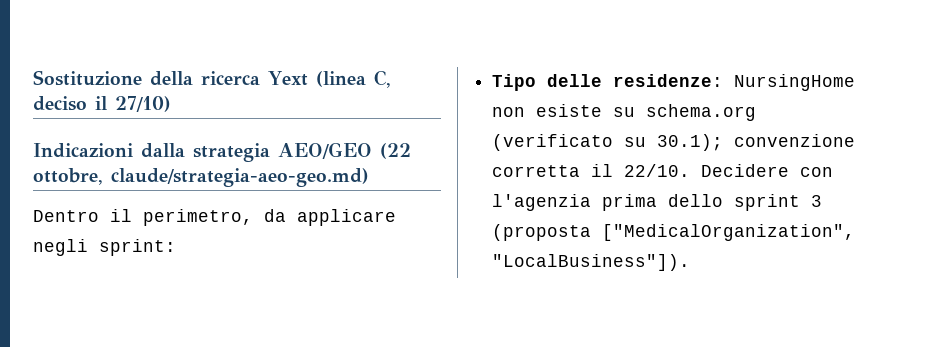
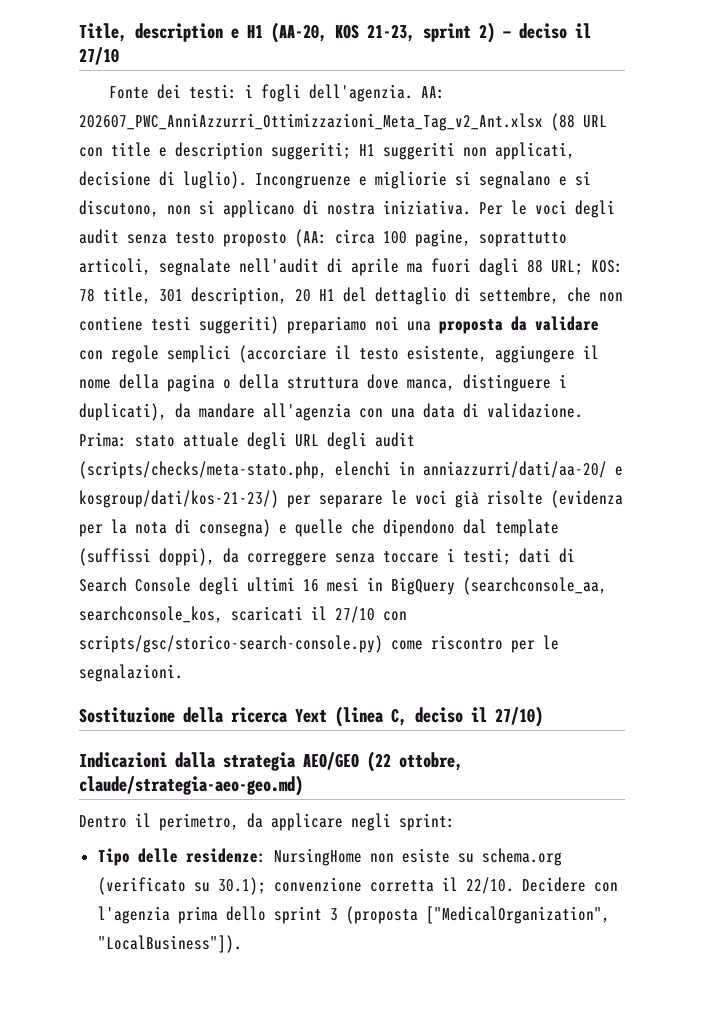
+ Title, description e H1 (AA-20, KOS 21-23, sprint 2) — deciso il 27/10
+ Fonte dei testi: i fogli dell'agenzia. AA: 202607_PWC_AnniAzzurri_Ottimizzazioni_Meta_Tag_v2_Ant.xlsx (88 URL con title e description suggeriti; H1 suggeriti non applicati, decisione di luglio). Incongruenze e migliorie si segnalano e si discutono, non si applicano di nostra iniziativa. Per le voci degli audit senza testo proposto (AA: circa 100 pagine, soprattutto articoli, segnalate nell'audit di aprile ma fuori dagli 88 URL; KOS: 78 title, 301 description, 20 H1 del dettaglio di settembre, che non contiene testi suggeriti) prepariamo noi una proposta da validare con regole semplici (accorciare il testo esistente, aggiungere il nome della pagina o della struttura dove manca, distinguere i duplicati), da mandare all'agenzia con una data di validazione. Prima: stato attuale degli URL degli audit (scripts/checks/meta-stato.php, elenchi in anniazzurri/dati/aa-20/ e kosgroup/dati/kos-21-23/) per separare le voci già risolte (evidenza per la nota di consegna) e quelle che dipendono dal template (suffissi doppi), da correggere senza toccare i testi; dati di Search Console degli ultimi 16 mesi in BigQuery (searchconsole_aa, searchconsole_kos, scaricati il 27/10 con scripts/gsc/storico-search-console.py) come riscontro per le segnalazioni.

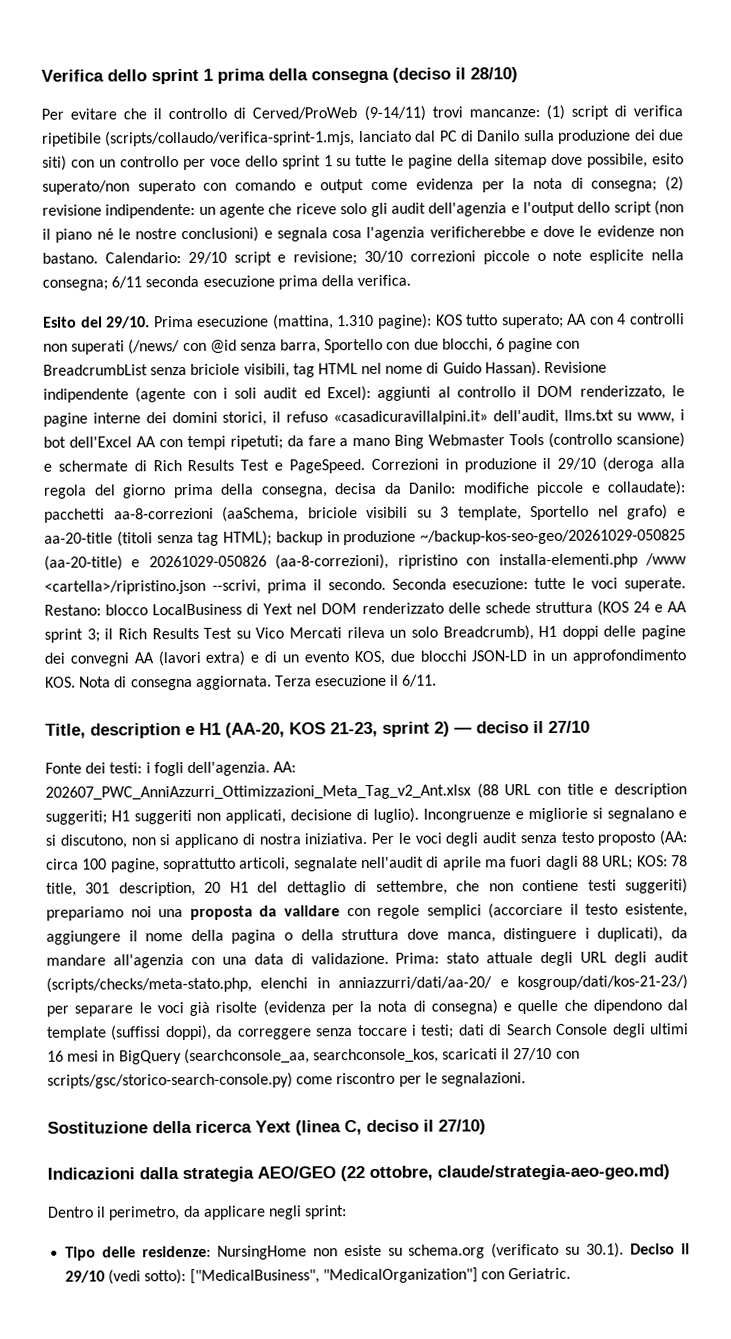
+ Verifica dello sprint 1 prima della consegna (deciso il 28/10)
+ Per evitare che il controllo di Cerved/ProWeb (9-14/11) trovi mancanze: (1) script di verifica ripetibile (scripts/collaudo/verifica-sprint-1.mjs, lanciato dal PC di Danilo sulla produzione dei due siti) con un controllo per voce dello sprint 1 su tutte le pagine della sitemap dove possibile, esito superato/non superato con comando e output come evidenza per la nota di consegna; (2) revisione indipendente: un agente che riceve solo gli audit dell'agenzia e l'output dello script (non il piano né le nostre conclusioni) e segnala cosa l'agenzia verificherebbe e dove le evidenze non bastano. Calendario: 29/10 script e revisione; 30/10 correzioni piccole o note esplicite nella consegna; 6/11 seconda esecuzione prima della verifica.
+ Esito del 29/10. Prima esecuzione (mattina, 1.310 pagine): KOS tutto superato; AA con 4 controlli non superati (/news/ con @id senza barra, Sportello con due blocchi, 6 pagine con BreadcrumbList senza briciole visibili, tag HTML nel nome di Guido Hassan). Revisione indipendente (agente con i soli audit ed Excel): aggiunti al controllo il DOM renderizzato, le pagine interne dei domini storici, il refuso «casadicuravillalpini.it» dell'audit, llms.txt su www, i bot dell'Excel AA con tempi ripetuti; da fare a mano Bing Webmaster Tools (controllo scansione) e schermate di Rich Results Test e PageSpeed. Correzioni in produzione il 29/10 (deroga alla regola del giorno prima della consegna, decisa da Danilo: modifiche piccole e collaudate): pacchetti aa-8-correzioni (aaSchema, briciole visibili su 3 template, Sportello nel grafo) e aa-20-title (titoli senza tag HTML); backup in produzione ~/backup-kos-seo-geo/20261029-050825 (aa-20-title) e 20261029-050826 (aa-8-correzioni), ripristino con installa-elementi.php /www <cartella>/ripristino.json --scrivi, prima il secondo. Seconda esecuzione: tutte le voci superate. Restano: blocco LocalBusiness di Yext nel DOM renderizzato delle schede struttura (KOS 24 e AA sprint 3; il Rich Results Test su Vico Mercati rileva un solo Breadcrumb), H1 doppi delle pagine dei convegni AA (lavori extra) e di un evento KOS, due blocchi JSON-LD in un approfondimento KOS. Nota di consegna aggiornata. Terza esecuzione il 6/11.
- Tipo delle residenze: NursingHome non esiste su schema.org (verificato su 30.1); convenzione corretta il 22/10. Decidere con l'agenzia prima dello sprint 3 (proposta ["MedicalOrganization", "LocalBusiness"]).
+ Tipo delle residenze: NursingHome non esiste su schema.org (verificato su 30.1). Deciso il 29/10 (vedi sotto): ["MedicalBusiness", "MedicalOrganization"] con Geriatric.

